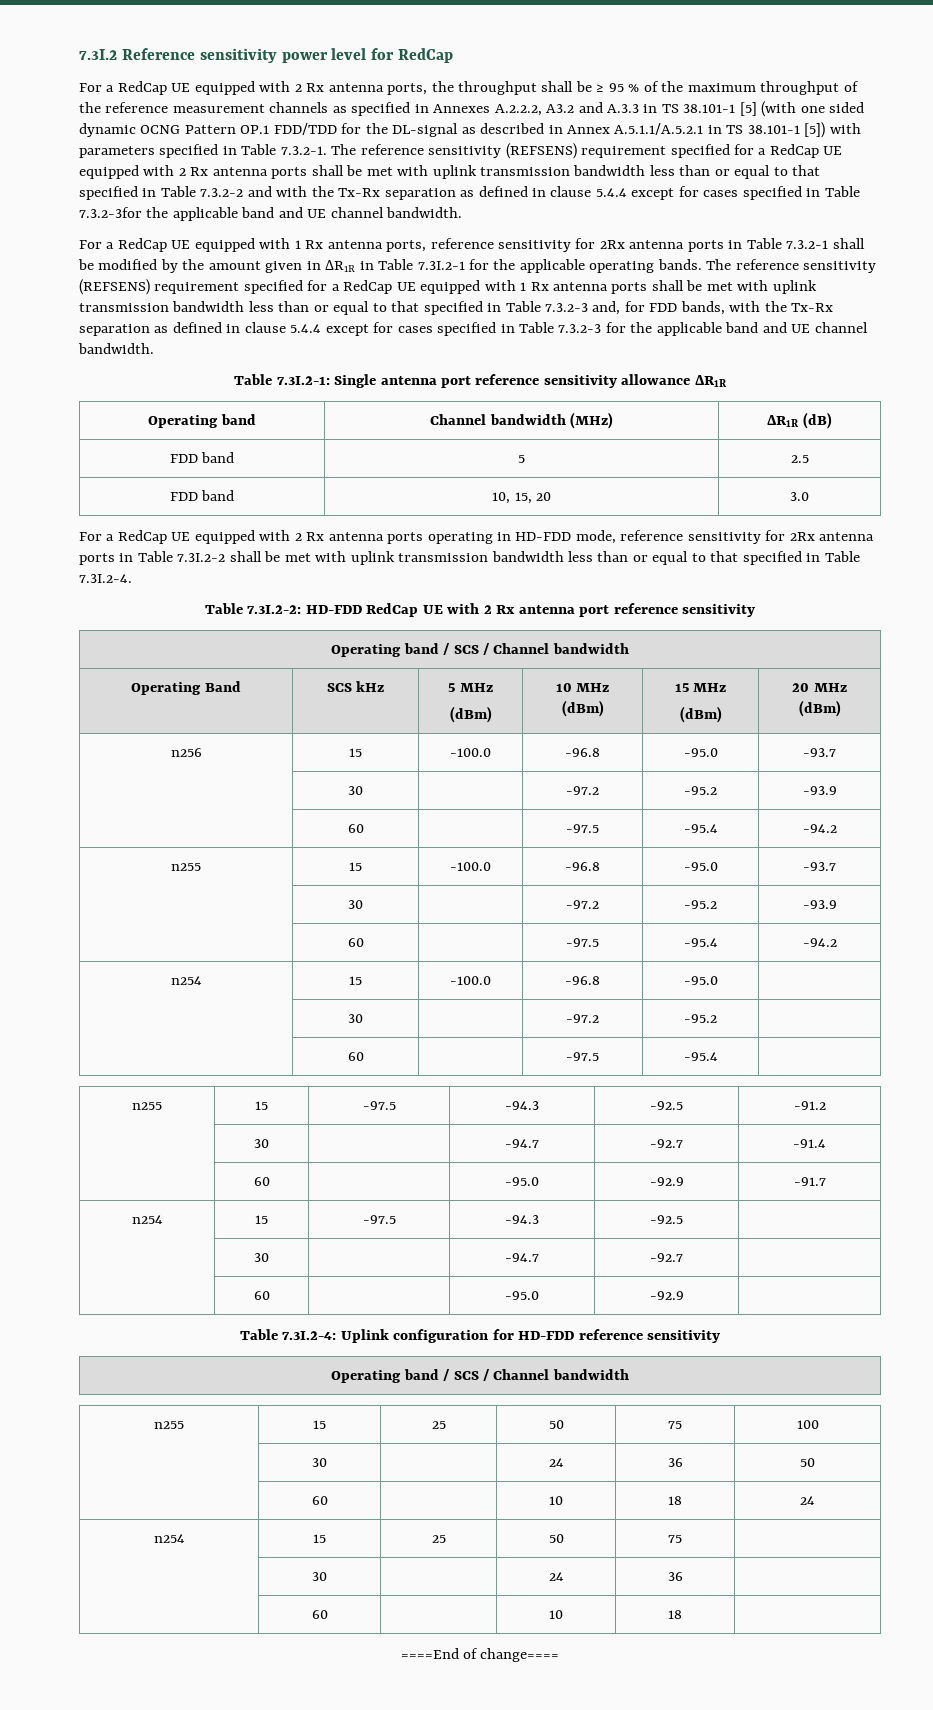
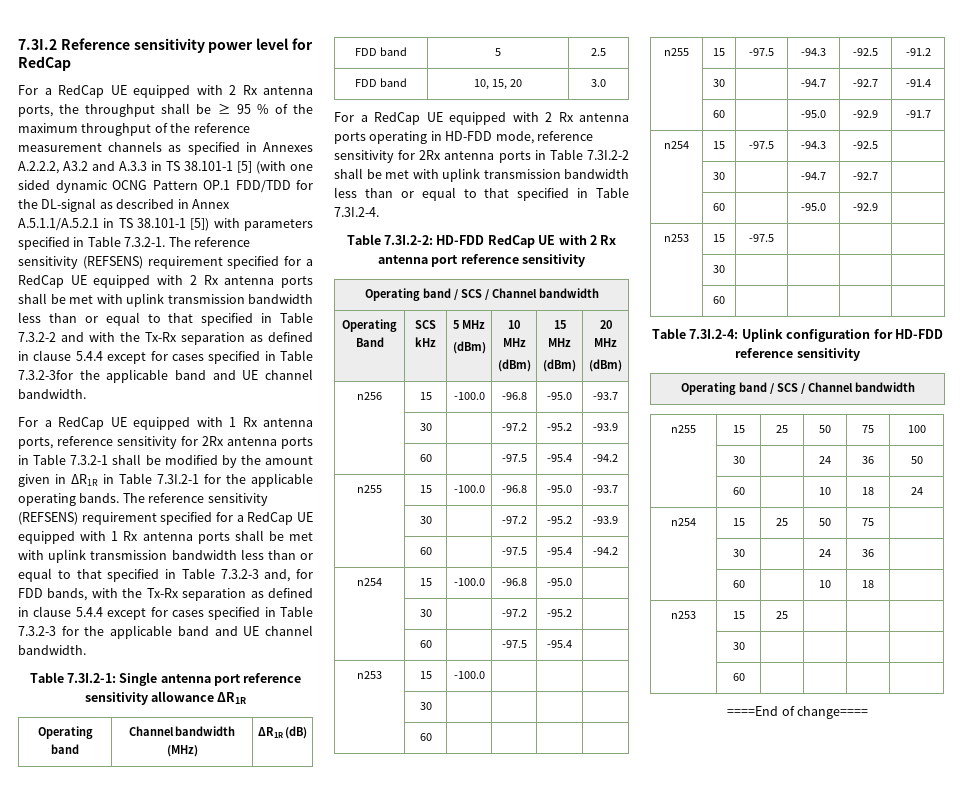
+ n253 | 15 | -100.0 | | |
+ | 30 | | | |
+ | 60 | | | |
+ n253 | 15 | -97.5 | | |
+ | 30 | | | |
+ | 60 | | | |
+ n253 | 15 | 25 | | |
+ | 30 | | | |
+ | 60 | | | |

